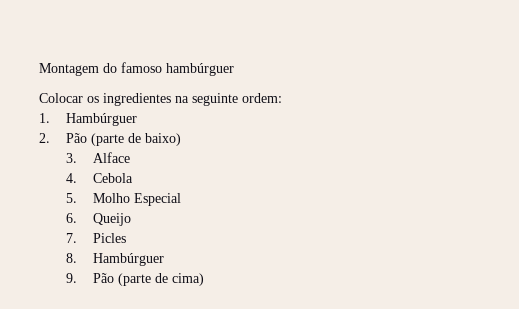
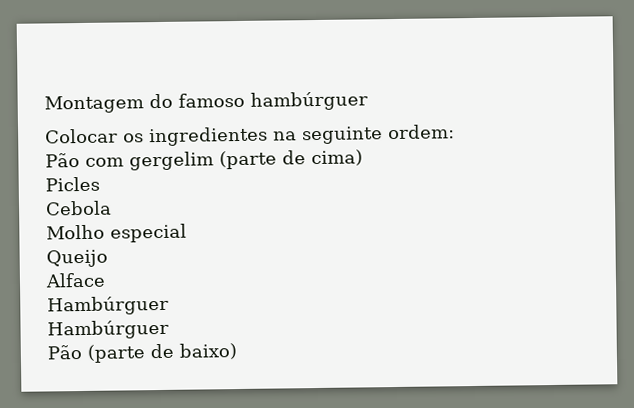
- 1. Hambúrguer
- 2. Pão (parte de baixo)
+ Pão com gergelim (parte de cima)
+ Picles
+ Cebola
+ Molho especial
+ Queijo
+ Alface
+ Hambúrguer
+ Hambúrguer
+ Pão (parte de baixo)
- 3. Alface
- 4. Cebola
- 5. Molho Especial
- 6. Queijo
- 7. Picles
- 8. Hambúrguer
- 9. Pão (parte de cima)

